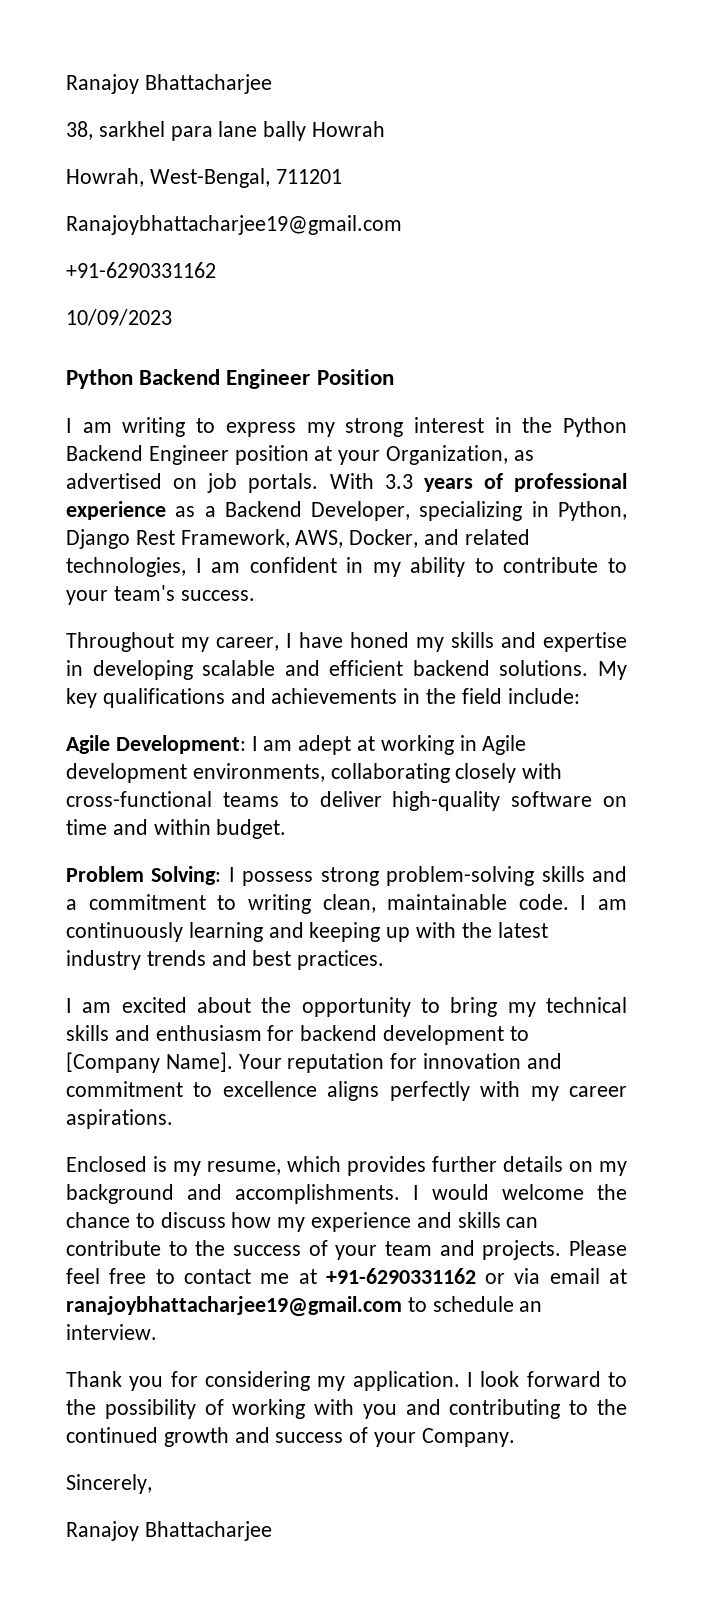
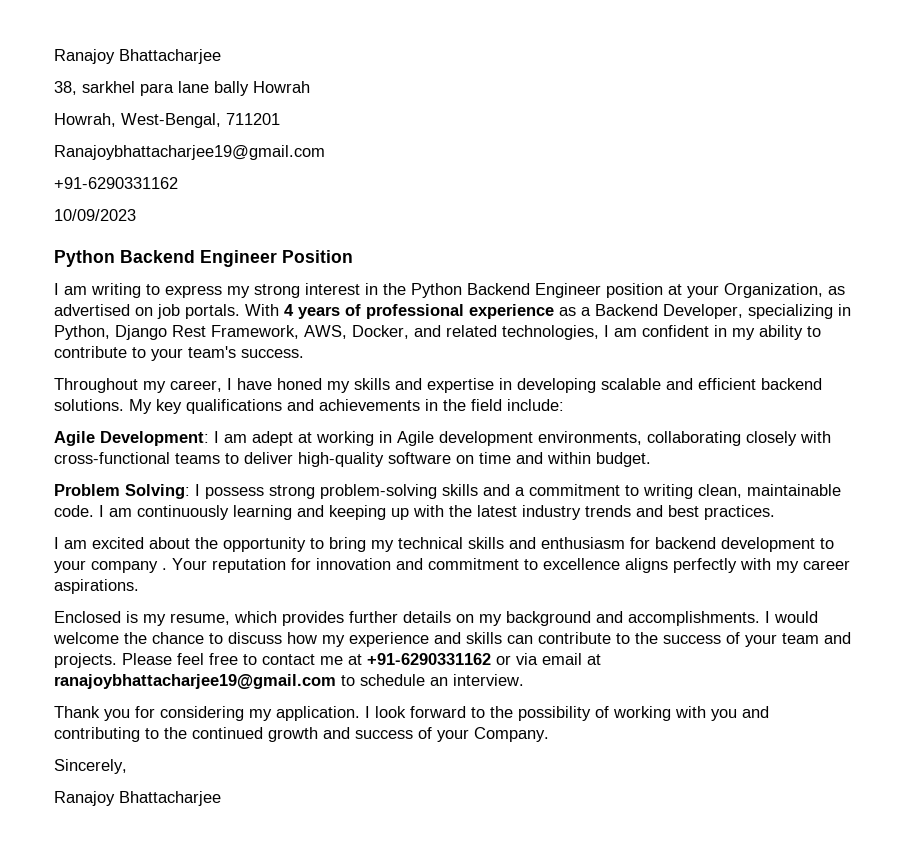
- With 3.3 years of professional experience as a Backend Developer, specializing in Python, Django Rest Framework, AWS, Docker, and related technologies, I am confident in my ability to contribute to your team's success.
+ With 4 years of professional experience as a Backend Developer, specializing in Python, Django Rest Framework, AWS, Docker, and related technologies, I am confident in my ability to contribute to your team's success.
- I am excited about the opportunity to bring my technical skills and enthusiasm for backend development to [Company Name].
+ I am excited about the opportunity to bring my technical skills and enthusiasm for backend development to your company .

